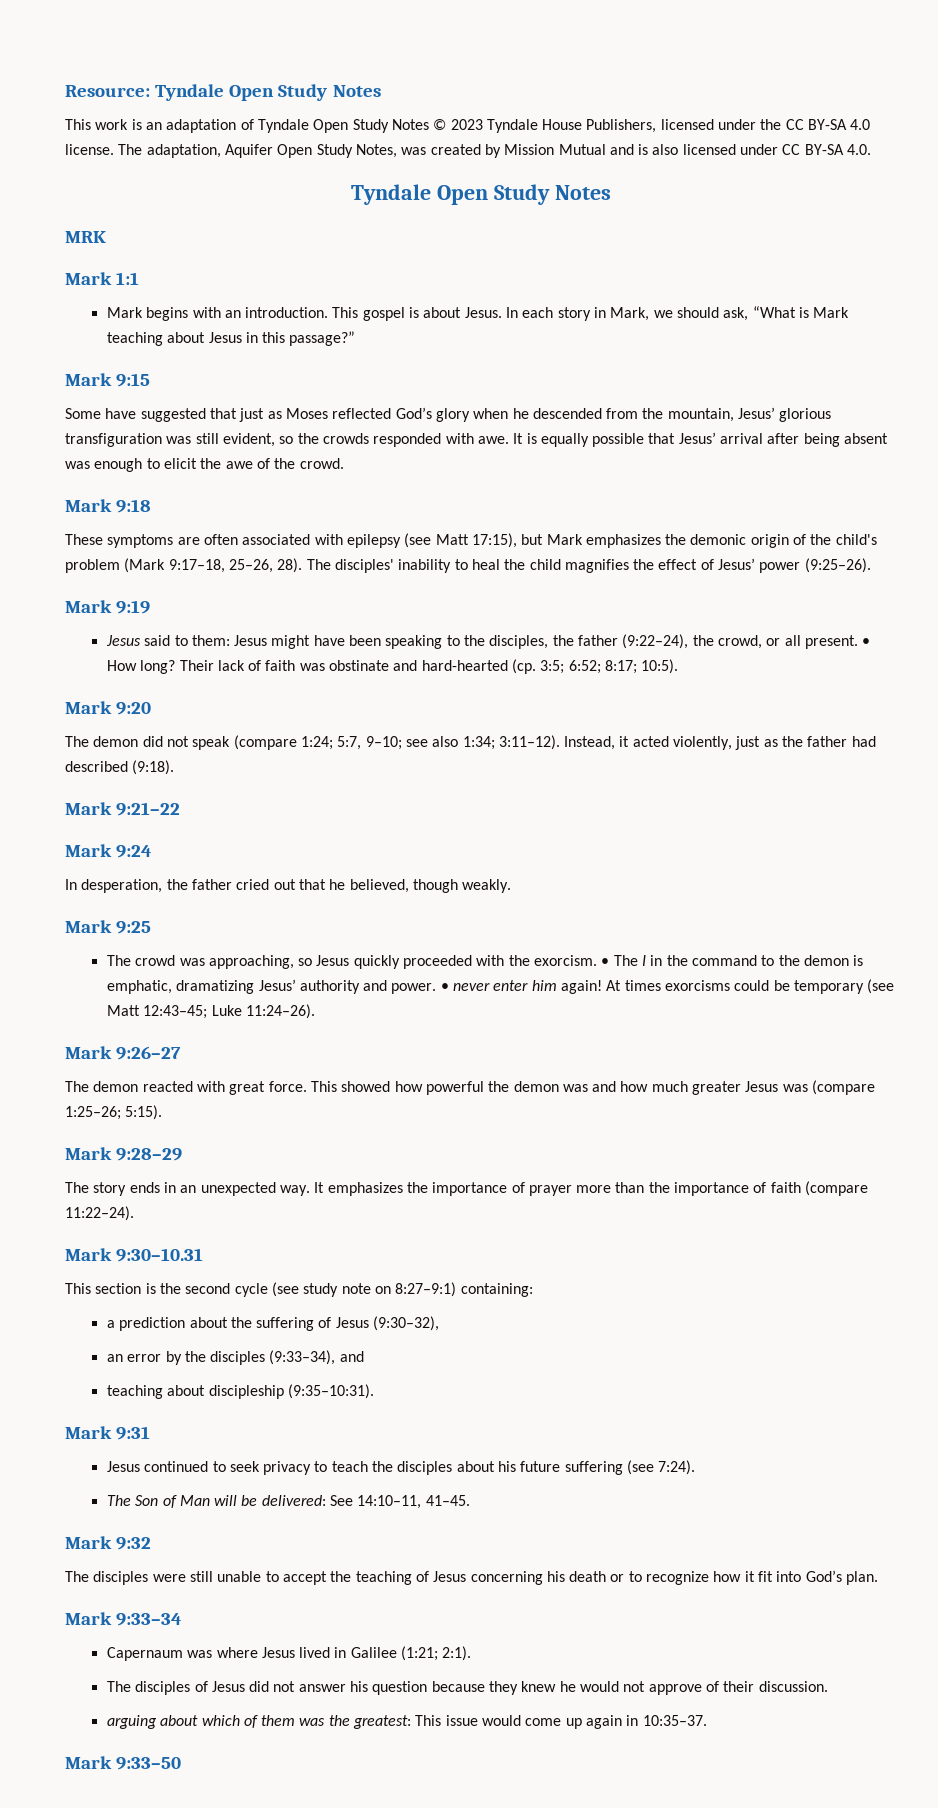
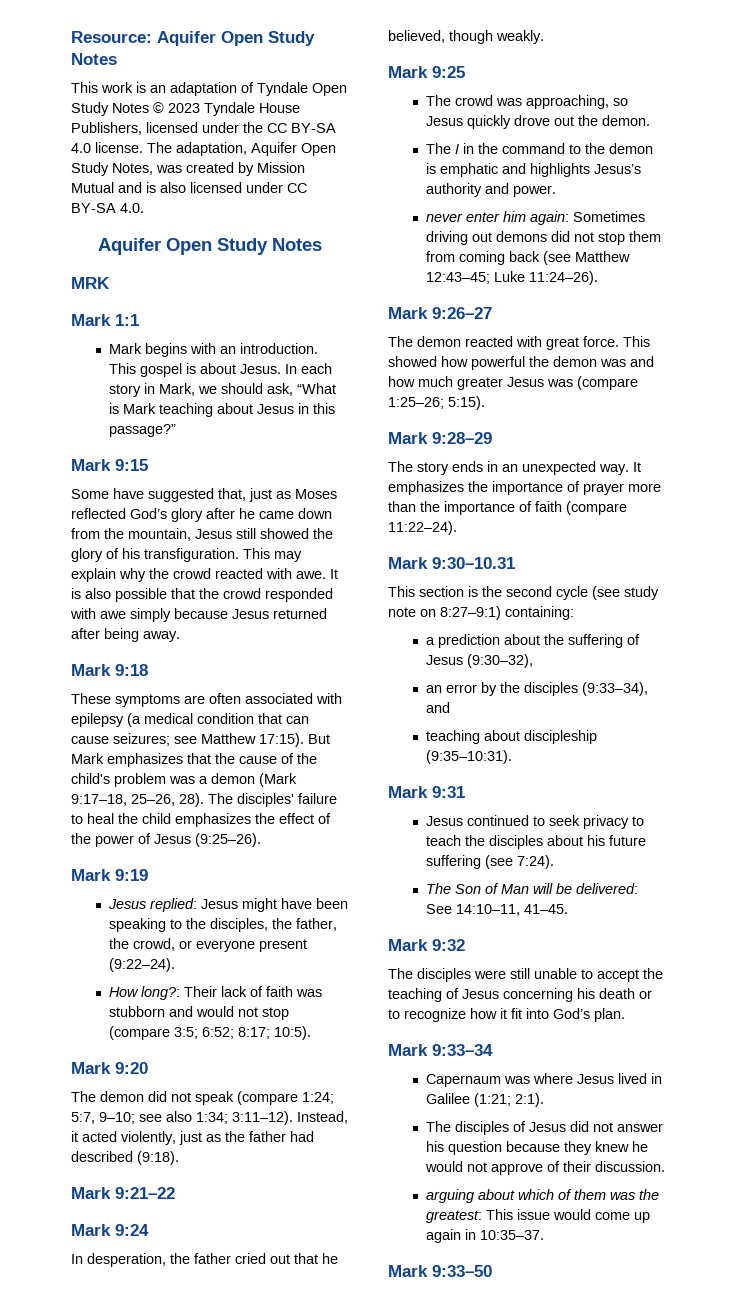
- Resource: Tyndale Open Study Notes
+ Resource: Aquifer Open Study Notes
  The adaptation, Aquifer Open Study Notes, was created by Mission Mutual and is also licensed under CC BY-SA 4.0.
- Tyndale Open Study Notes
+ Aquifer Open Study Notes
- Some have suggested that just as Moses reflected God’s glory when he descended from the mountain, Jesus’ glorious transfiguration was still evident, so the crowds responded with awe.
+ Some have suggested that, just as Moses reflected God’s glory after he came down from the mountain, Jesus still showed the glory of his transfiguration. This may explain why the crowd reacted with awe.
- It is equally possible that Jesus’ arrival after being absent was enough to elicit the awe of the crowd.
+ It is also possible that the crowd responded with awe simply because Jesus returned after being away.
- These symptoms are often associated with epilepsy (see Matt 17:15), but Mark emphasizes the demonic origin of the child's problem (Mark 9:17–18, 25–26, 28).
+ These symptoms are often associated with epilepsy (a medical condition that can cause seizures; see Matthew 17:15). But Mark emphasizes that the cause of the child's problem was a demon (Mark 9:17–18, 25–26, 28).
- The disciples' inability to heal the child magnifies the effect of Jesus’ power (9:25–26).
+ The disciples' failure to heal the child emphasizes the effect of the power of Jesus (9:25–26).
- Jesus said to them: Jesus might have been speaking to the disciples, the father (9:22–24), the crowd, or all present. • How long? Their lack of faith was obstinate and hard-hearted (cp. 3:5; 6:52; 8:17; 10:5).
+ Jesus replied: Jesus might have been speaking to the disciples, the father, the crowd, or everyone present (9:22–24).
+ How long?: Their lack of faith was stubborn and would not stop (compare 3:5; 6:52; 8:17; 10:5).
- The crowd was approaching, so Jesus quickly proceeded with the exorcism. • The I in the command to the demon is emphatic, dramatizing Jesus’ authority and power. • never enter him again! At times exorcisms could be temporary (see Matt 12:43–45; Luke 11:24–26).
+ The crowd was approaching, so Jesus quickly drove out the demon.
+ The I in the command to the demon is emphatic and highlights Jesus’s authority and power.
+ never enter him again: Sometimes driving out demons did not stop them from coming back (see Matthew 12:43–45; Luke 11:24–26).

